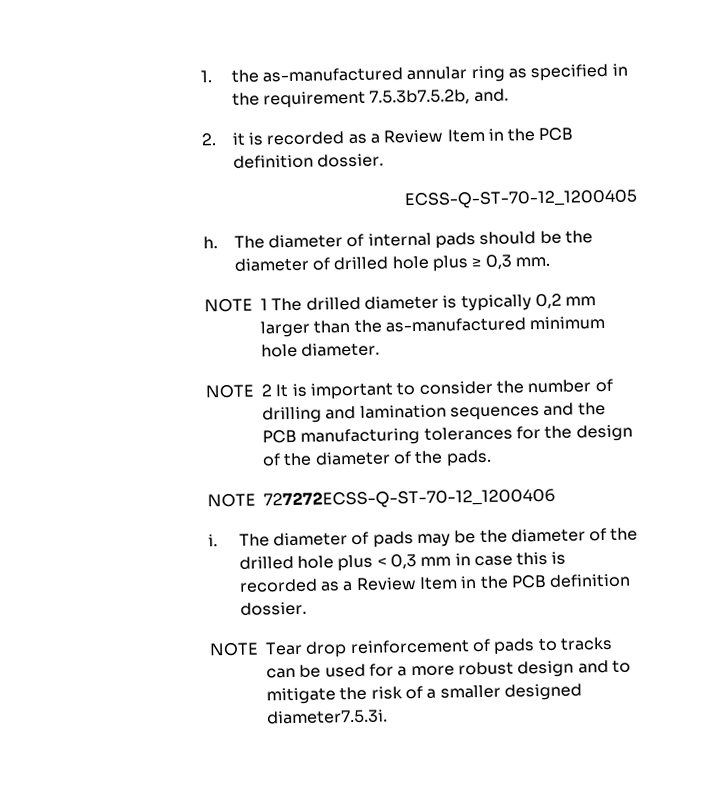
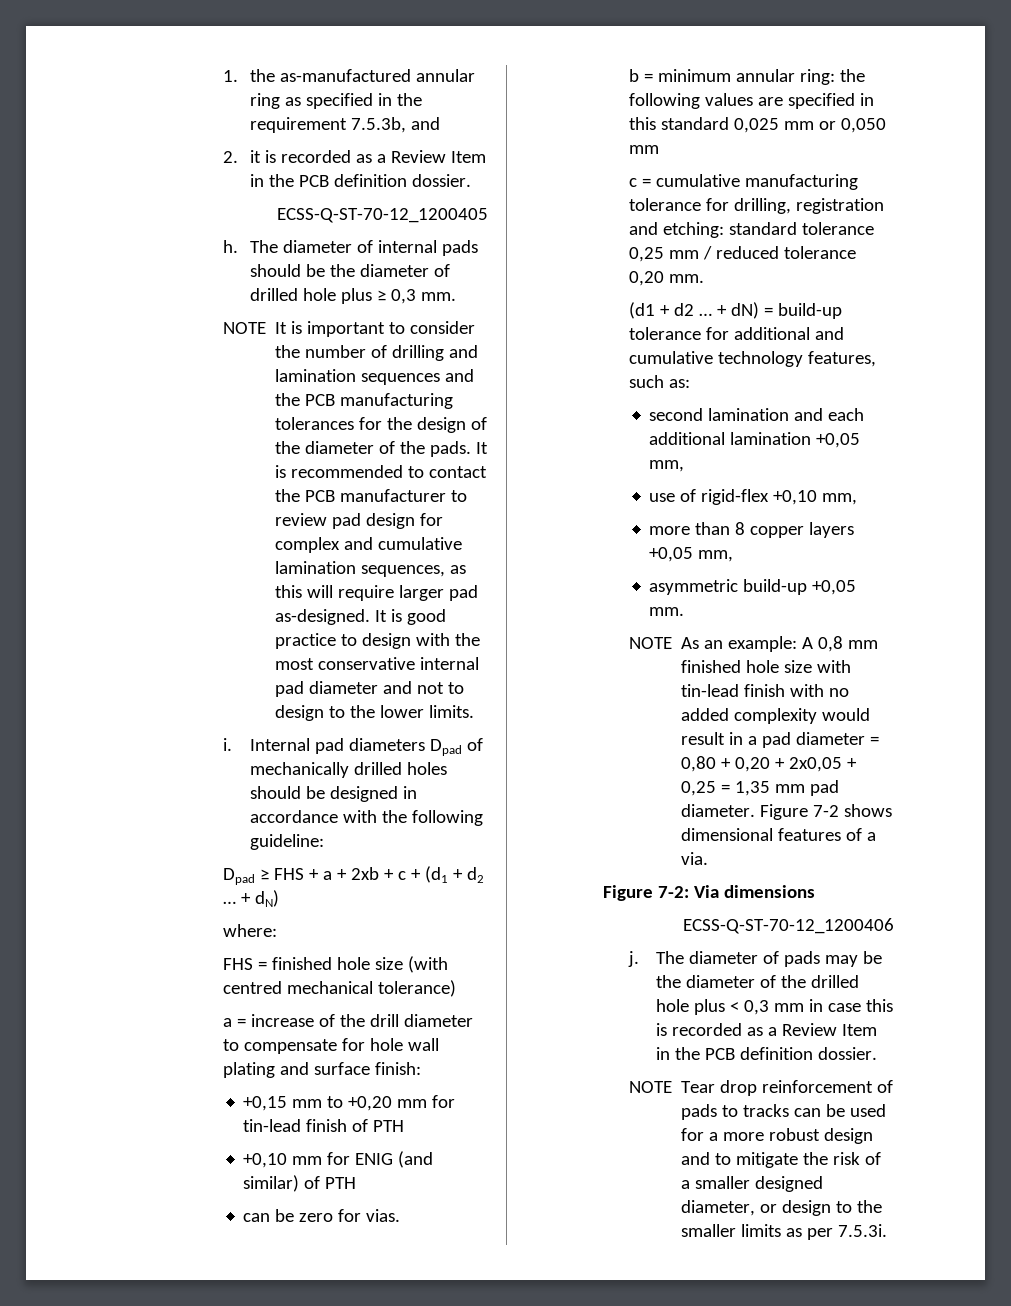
- 1. the as-manufactured annular ring as specified in the requirement 7.5.3b7.5.2b, and.
+ 1. the as-manufactured annular ring as specified in the requirement 7.5.3b, and
- NOTE 1 The drilled diameter is typically 0,2 mm larger than the as-manufactured minimum hole diameter.
- NOTE 2 It is important to consider the number of drilling and lamination sequences and the PCB manufacturing tolerances for the design of the diameter of the pads.
- NOTE 727272ECSS-Q-ST-70-12_1200406
- i.
+ NOTE It is important to consider the number of drilling and lamination sequences and the PCB manufacturing tolerances for the design of the diameter of the pads. It is recommended to contact the PCB manufacturer to review pad design for complex and cumulative lamination sequences, as this will require larger pad as-designed. It is good practice to design with the most conservative internal pad diameter and not to design to the lower limits.
+ i. Internal pad diameters Dpad of mechanically drilled holes should be designed in accordance with the following guideline:
+ Dpad ≥ FHS + a + 2xb + c + (d1 + d2 … + dN)
+ where:
+ FHS = finished hole size (with centred mechanical tolerance)
+ a = increase of the drill diameter to compensate for hole wall plating and surface finish:
+ +0,15 mm to +0,20 mm for tin-lead finish of PTH
+ +0,10 mm for ENIG (and similar) of PTH
+ can be zero for vias.
+ b = minimum annular ring: the following values are specified in this standard 0,025 mm or 0,050 mm
+ c = cumulative manufacturing tolerance for drilling, registration and etching: standard tolerance 0,25 mm / reduced tolerance 0,20 mm.
+ (d1 + d2 … + dN) = build-up tolerance for additional and cumulative technology features, such as:
+ second lamination and each additional lamination +0,05 mm,
+ use of rigid-flex +0,10 mm,
+ more than 8 copper layers +0,05 mm,
+ asymmetric build-up +0,05 mm.
+ NOTE As an example: A 0,8 mm finished hole size with tin-lead finish with no added complexity would result in a pad diameter = 0,80 + 0,20 + 2x0,05 + 0,25 = 1,35 mm pad diameter. Figure 7-2 shows dimensional features of a via.
+ Figure 7-2: Via dimensions
+ ECSS-Q-ST-70-12_1200406
+ j.
- NOTE Tear drop reinforcement of pads to tracks can be used for a more robust design and to mitigate the risk of a smaller designed diameter7.5.3i.
+ NOTE Tear drop reinforcement of pads to tracks can be used for a more robust design and to mitigate the risk of a smaller designed diameter, or design to the smaller limits as per 7.5.3i.

